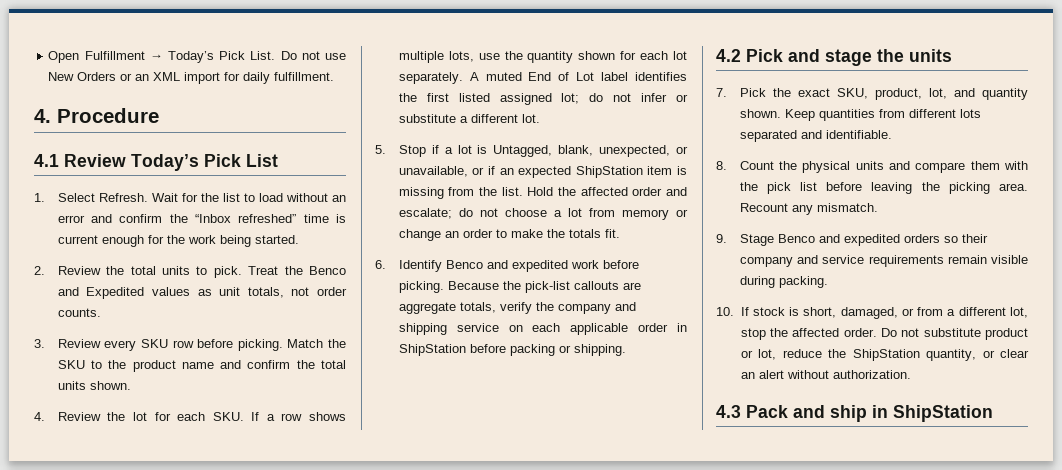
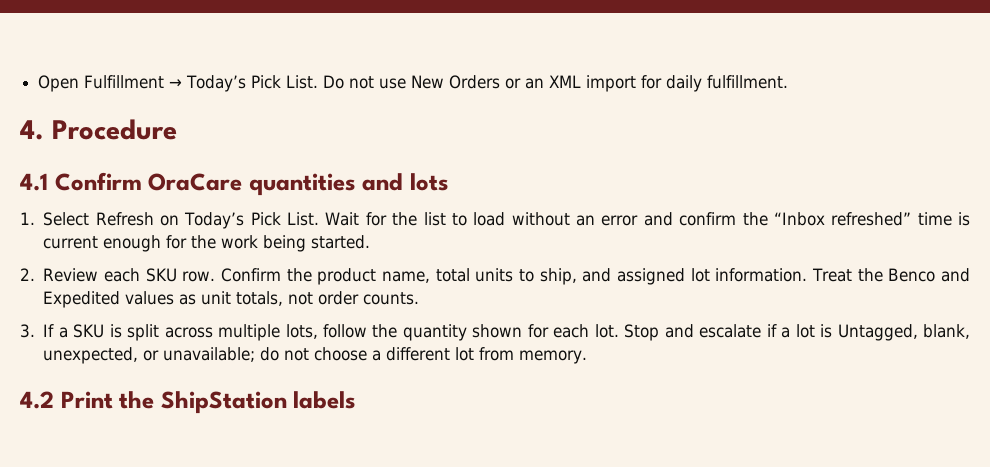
- 4.1 Review Today’s Pick List
- 1. Select Refresh.
+ 4.1 Confirm OraCare quantities and lots
+ 1. Select Refresh on Today’s Pick List.
- 2. Review the total units to pick.
+ 2. Review each SKU row. Confirm the product name, total units to ship, and assigned lot information.
- 3. Review every SKU row before picking. Match the SKU to the product name and confirm the total units shown.
- 4. Review the lot for each SKU. If a row shows multiple lots, use the quantity shown for each lot separately. A muted End of Lot label identifies the first listed assigned lot; do not infer or substitute a different lot.
- 5. Stop if a lot is Untagged, blank, unexpected, or unavailable, or if an expected ShipStation item is missing from the list. Hold the affected order and escalate; do not choose a lot from memory or change an order to make the totals fit.
- 6. Identify Benco and expedited work before picking. Because the pick-list callouts are aggregate totals, verify the company and shipping service on each applicable order in ShipStation before packing or shipping.
- 4.2 Pick and stage the units
- 7. Pick the exact SKU, product, lot, and quantity shown. Keep quantities from different lots separated and identifiable.
- 8. Count the physical units and compare them with the pick list before leaving the picking area. Recount any mismatch.
- 9. Stage Benco and expedited orders so their company and service requirements remain visible during packing.
- 10. If stock is short, damaged, or from a different lot, stop the affected order. Do not substitute product or lot, reduce the ShipStation quantity, or clear an alert without authorization.
- 4.3 Pack and ship in ShipStation
+ 3. If a SKU is split across multiple lots, follow the quantity shown for each lot. Stop and escalate if a lot is Untagged, blank, unexpected, or unavailable; do not choose a different lot from memory.
+ 4.2 Print the ShipStation labels

